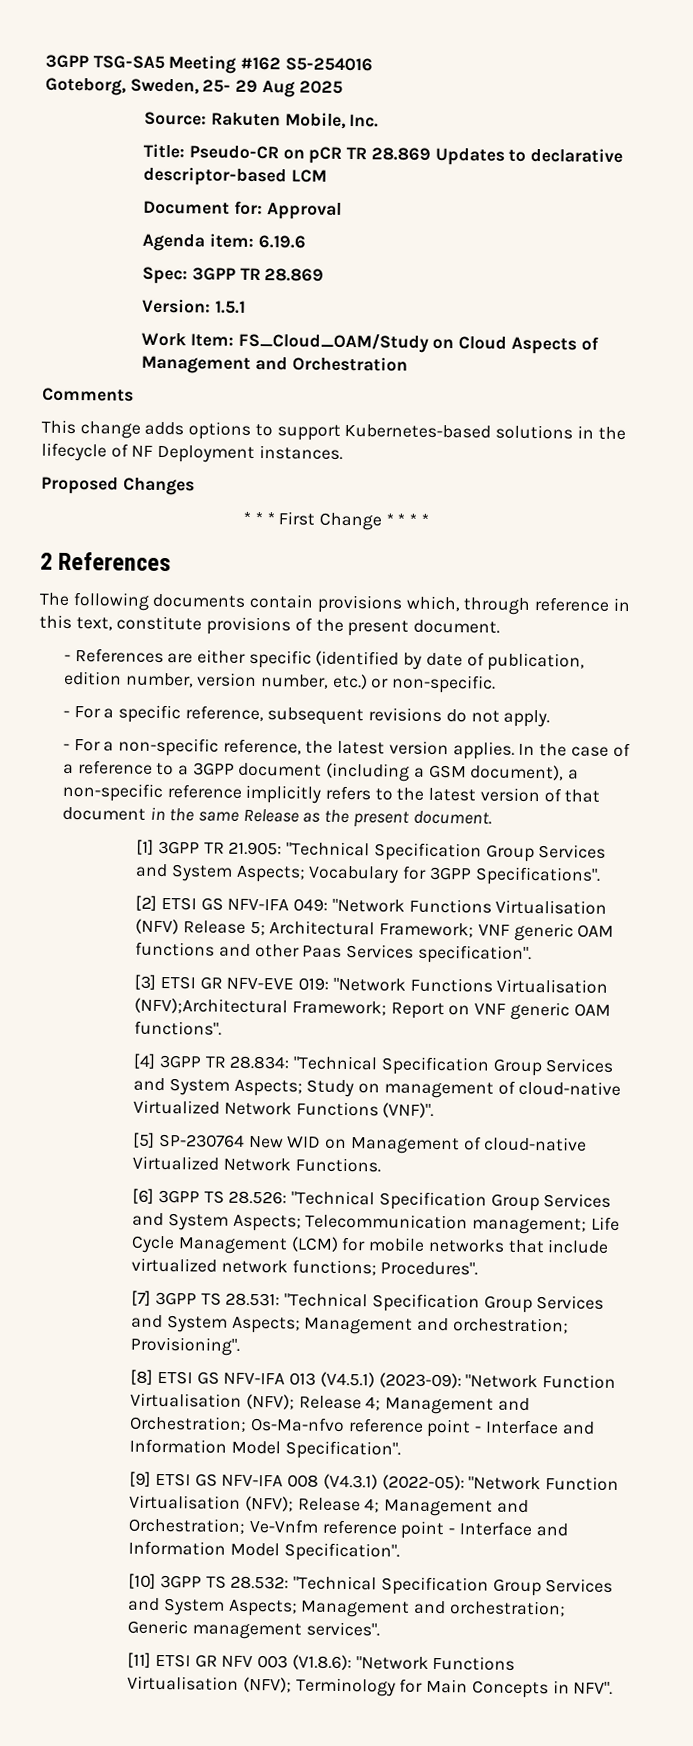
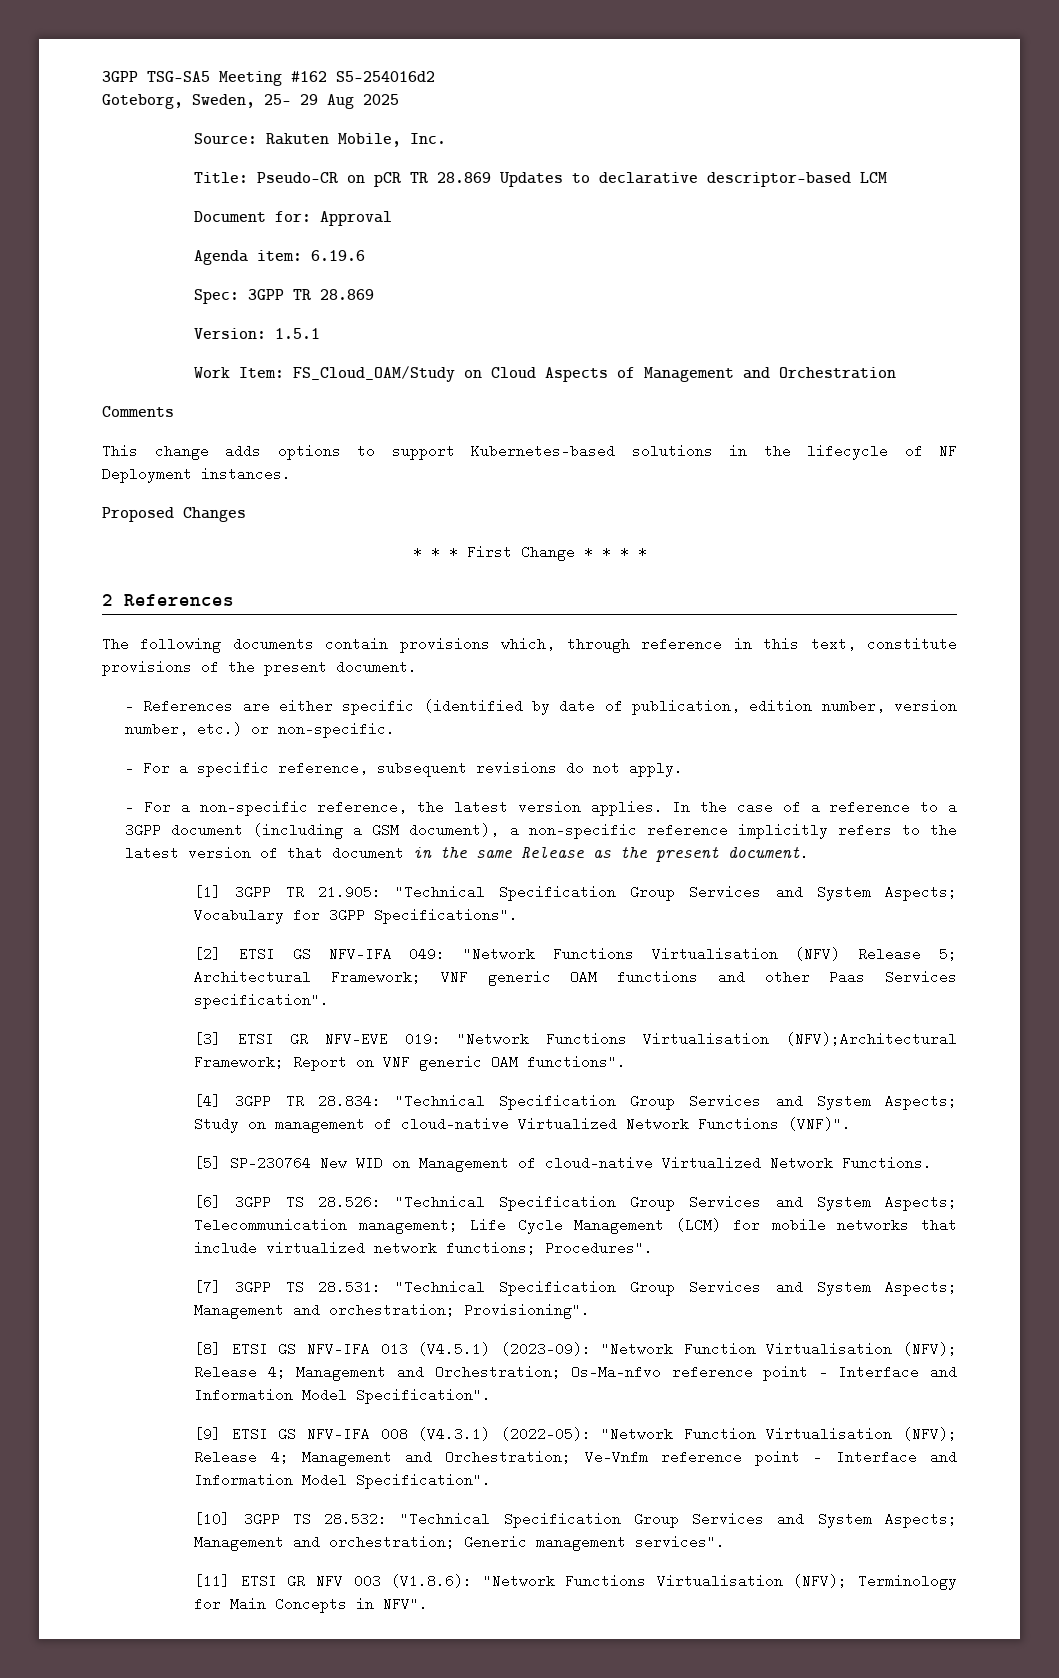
- 3GPP TSG-SA5 Meeting #162 S5-254016
+ 3GPP TSG-SA5 Meeting #162 S5-254016d2

